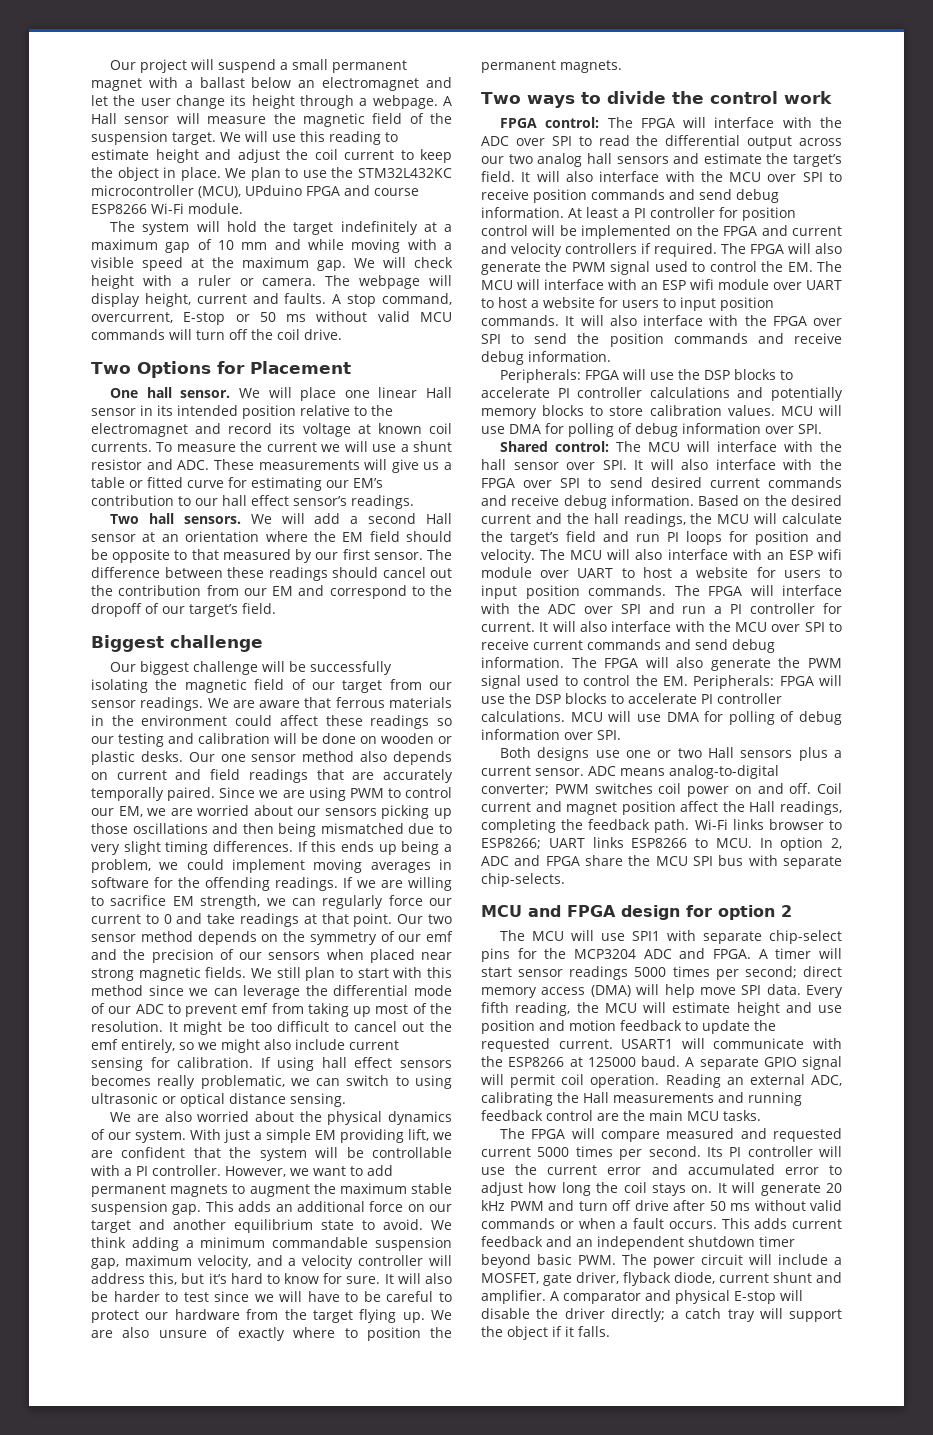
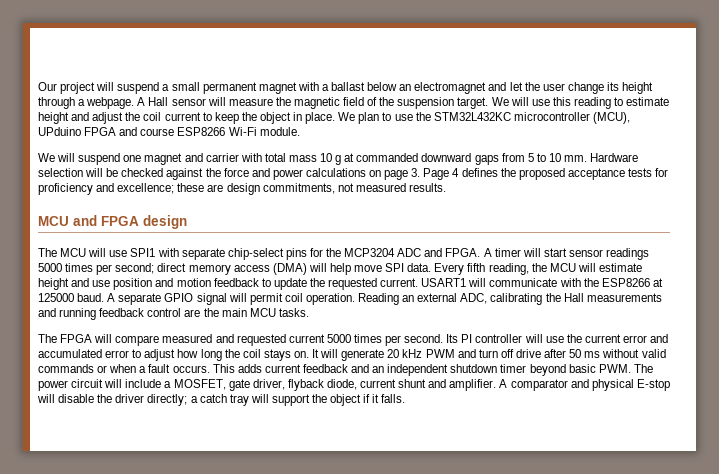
- The system will hold the target indefinitely at a maximum gap of 10 mm and while moving with a visible speed at the maximum gap. We will check height with a ruler or camera. The webpage will display height, current and faults. A stop command, overcurrent, E-stop or 50 ms without valid MCU commands will turn off the coil drive.
- Two Options for Placement
- One hall sensor. We will place one linear Hall sensor in its intended position relative to the electromagnet and record its voltage at known coil currents. To measure the current we will use a shunt resistor and ADC. These measurements will give us a table or fitted curve for estimating our EM’s contribution to our hall effect sensor’s readings.
- Two hall sensors. We will add a second Hall sensor at an orientation where the EM field should be opposite to that measured by our first sensor. The difference between these readings should cancel out the contribution from our EM and correspond to the dropoff of our target’s field.
- Biggest challenge
- Our biggest challenge will be successfully isolating the magnetic field of our target from our sensor readings. We are aware that ferrous materials in the environment could affect these readings so our testing and calibration will be done on wooden or plastic desks. Our one sensor method also depends on current and field readings that are accurately temporally paired. Since we are using PWM to control our EM, we are worried about our sensors picking up those oscillations and then being mismatched due to very slight timing differences. If this ends up being a problem, we could implement moving averages in software for the offending readings. If we are willing to sacrifice EM strength, we can regularly force our current to 0 and take readings at that point. Our two sensor method depends on the symmetry of our emf and the precision of our sensors when placed near strong magnetic fields. We still plan to start with this method since we can leverage the differential mode of our ADC to prevent emf from taking up most of the resolution. It might be too difficult to cancel out the emf entirely, so we might also include current sensing for calibration. If using hall effect sensors becomes really problematic, we can switch to using ultrasonic or optical distance sensing.
- We are also worried about the physical dynamics of our system. With just a simple EM providing lift, we are confident that the system will be controllable with a PI controller. However, we want to add permanent magnets to augment the maximum stable suspension gap. This adds an additional force on our target and another equilibrium state to avoid. We think adding a minimum commandable suspension gap, maximum velocity, and a velocity controller will address this, but it’s hard to know for sure. It will also be harder to test since we will have to be careful to protect our hardware from the target flying up. We are also unsure of exactly where to position the permanent magnets.
- Two ways to divide the control work
- FPGA control: The FPGA will interface with the ADC over SPI to read the differential output across our two analog hall sensors and estimate the target’s field. It will also interface with the MCU over SPI to receive position commands and send debug information. At least a PI controller for position control will be implemented on the FPGA and current and velocity controllers if required. The FPGA will also generate the PWM signal used to control the EM. The MCU will interface with an ESP wifi module over UART to host a website for users to input position commands. It will also interface with the FPGA over SPI to send the position commands and receive debug information.
- Peripherals: FPGA will use the DSP blocks to accelerate PI controller calculations and potentially memory blocks to store calibration values. MCU will use DMA for polling of debug information over SPI.
- Shared control: The MCU will interface with the hall sensor over SPI. It will also interface with the FPGA over SPI to send desired current commands and receive debug information. Based on the desired current and the hall readings, the MCU will calculate the target’s field and run PI loops for position and velocity. The MCU will also interface with an ESP wifi module over UART to host a website for users to input position commands. The FPGA will interface with the ADC over SPI and run a PI controller for current. It will also interface with the MCU over SPI to receive current commands and send debug information. The FPGA will also generate the PWM signal used to control the EM. Peripherals: FPGA will use the DSP blocks to accelerate PI controller calculations. MCU will use DMA for polling of debug information over SPI.
- Both designs use one or two Hall sensors plus a current sensor. ADC means analog-to-digital converter; PWM switches coil power on and off. Coil current and magnet position affect the Hall readings, completing the feedback path. Wi-Fi links browser to ESP8266; UART links ESP8266 to MCU. In option 2, ADC and FPGA share the MCU SPI bus with separate chip-selects.
+ We will suspend one magnet and carrier with total mass 10 g at commanded downward gaps from 5 to 10 mm. Hardware selection will be checked against the force and power calculations on page 3. Page 4 defines the proposed acceptance tests for proficiency and excellence; these are design commitments, not measured results.
- MCU and FPGA design for option 2
+ MCU and FPGA design

